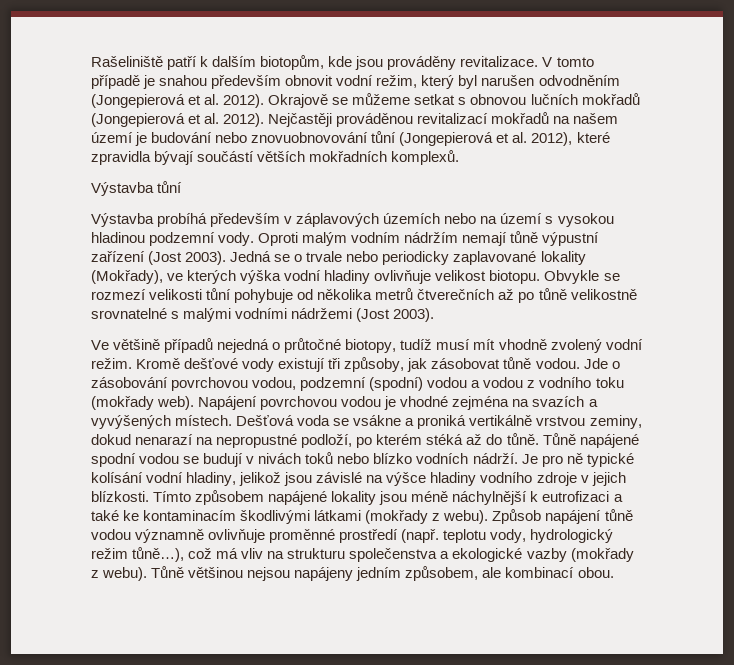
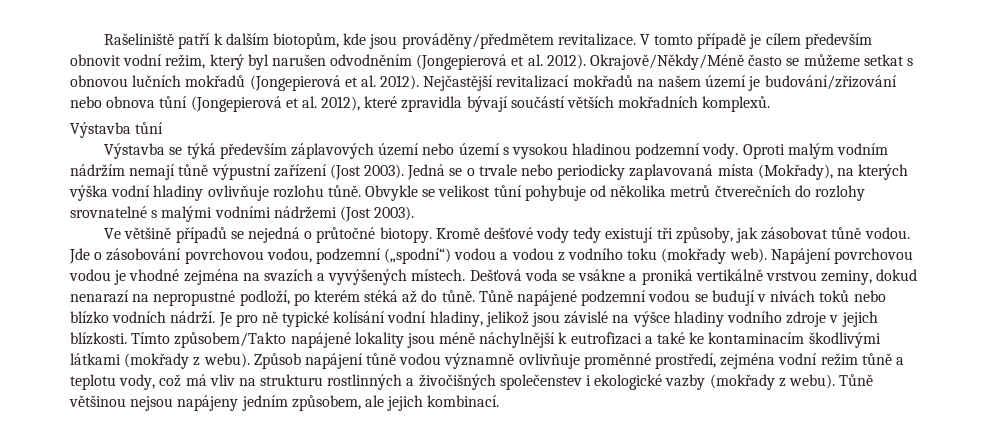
- Rašeliniště patří k dalším biotopům, kde jsou prováděny revitalizace.
+ Rašeliniště patří k dalším biotopům, kde jsou prováděny/předmětem revitalizace.
- V tomto případě je snahou především obnovit vodní režim, který byl narušen odvodněním (Jongepierová et al. 2012).
+ V tomto případě je cílem především obnovit vodní režim, který byl narušen odvodněním (Jongepierová et al. 2012).
- Okrajově se můžeme setkat s obnovou lučních mokřadů (Jongepierová et al. 2012).
+ Okrajově/Někdy/Méně často se můžeme setkat s obnovou lučních mokřadů (Jongepierová et al. 2012).
- Nejčastěji prováděnou revitalizací mokřadů na našem území je budování nebo znovuobnovování tůní (Jongepierová et al. 2012), které zpravidla bývají součástí větších mokřadních komplexů.
+ Nejčastější revitalizací mokřadů na našem území je budování/zřizování nebo obnova tůní (Jongepierová et al. 2012), které zpravidla bývají součástí větších mokřadních komplexů.
- Výstavba probíhá především v záplavových územích nebo na území s vysokou hladinou podzemní vody.
+ Výstavba se týká především záplavových území nebo území s vysokou hladinou podzemní vody.
- Jedná se o trvale nebo periodicky zaplavované lokality (Mokřady), ve kterých výška vodní hladiny ovlivňuje velikost biotopu. Obvykle se rozmezí velikosti tůní pohybuje od několika metrů čtverečních až po tůně velikostně srovnatelné s malými vodními nádržemi (Jost 2003).
+ Jedná se o trvale nebo periodicky zaplavovaná místa (Mokřady), na kterých výška vodní hladiny ovlivňuje rozlohu tůně. Obvykle se velikost tůní pohybuje od několika metrů čtverečních do rozlohy srovnatelné s malými vodními nádržemi (Jost 2003).
- Ve většině případů nejedná o průtočné biotopy, tudíž musí mít vhodně zvolený vodní režim.
+ Ve většině případů se nejedná o průtočné biotopy.
- Kromě dešťové vody existují tři způsoby, jak zásobovat tůně vodou.
+ Kromě dešťové vody tedy existují tři způsoby, jak zásobovat tůně vodou.
- Jde o zásobování povrchovou vodou, podzemní (spodní) vodou a vodou z vodního toku (mokřady web).
+ Jde o zásobování povrchovou vodou, podzemní („spodní“) vodou a vodou z vodního toku (mokřady web).
- Tůně napájené spodní vodou se budují v nivách toků nebo blízko vodních nádrží.
+ Tůně napájené podzemní vodou se budují v nivách toků nebo blízko vodních nádrží.
- Tímto způsobem napájené lokality jsou méně náchylnější k eutrofizaci a také ke kontaminacím škodlivými látkami (mokřady z webu).
+ Tímto způsobem/Takto napájené lokality jsou méně náchylnější k eutrofizaci a také ke kontaminacím škodlivými látkami (mokřady z webu).
- Způsob napájení tůně vodou významně ovlivňuje proměnné prostředí (např. teplotu vody, hydrologický režim tůně…), což má vliv na strukturu společenstva a ekologické vazby (mokřady z webu).
+ Způsob napájení tůně vodou významně ovlivňuje proměnné prostředí, zejména vodní režim tůně a teplotu vody, což má vliv na strukturu rostlinných a živočišných společenstev i ekologické vazby (mokřady z webu).
- Tůně většinou nejsou napájeny jedním způsobem, ale kombinací obou.
+ Tůně většinou nejsou napájeny jedním způsobem, ale jejich kombinací.

